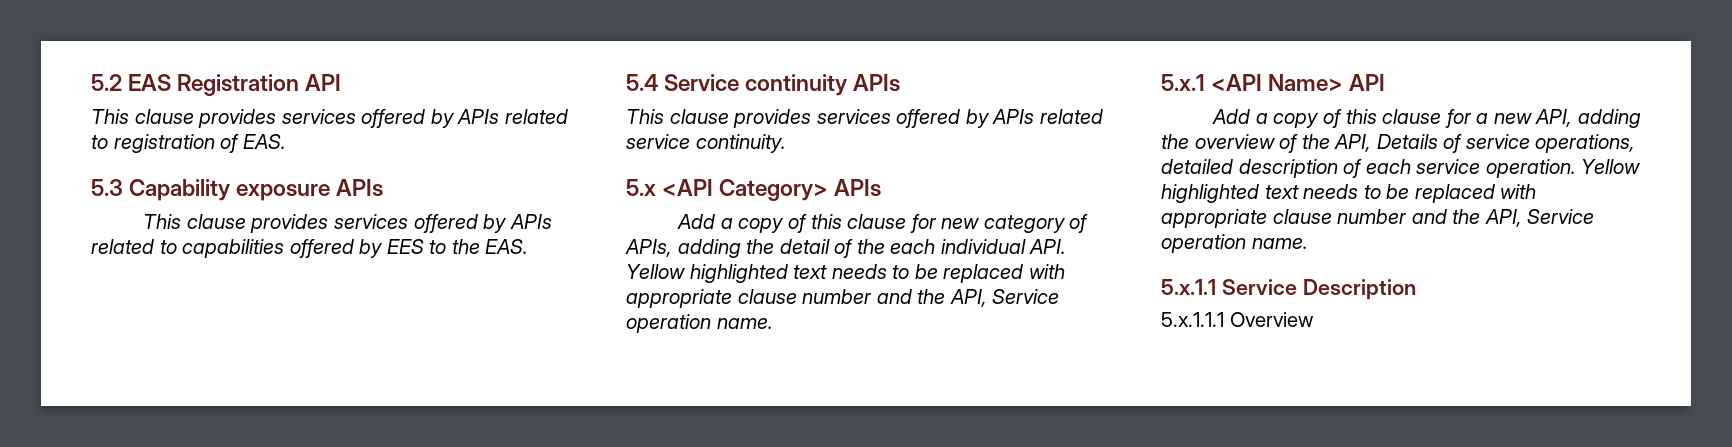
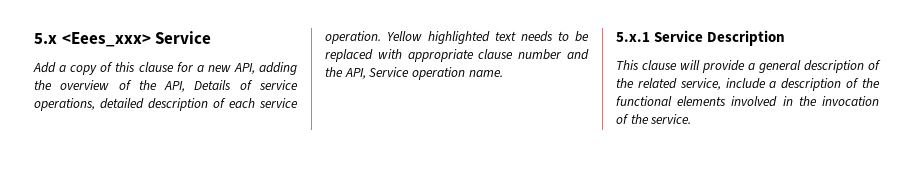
- 5.2 EAS Registration API
- This clause provides services offered by APIs related to registration of EAS.
- 5.3 Capability exposure APIs
- This clause provides services offered by APIs related to capabilities offered by EES to the EAS.
- 5.4 Service continuity APIs
- This clause provides services offered by APIs related service continuity.
- 5.x <API Category> APIs
- Add a copy of this clause for new category of APIs, adding the detail of the each individual API. Yellow highlighted text needs to be replaced with appropriate clause number and the API, Service operation name.
- 5.x.1 <API Name> API
+ 5.x <Eees_xxx> Service
- 5.x.1.1 Service Description
+ 5.x.1 Service Description
- 5.x.1.1.1 Overview
+ This clause will provide a general description of the related service, include a description of the functional elements involved in the invocation of the service.

